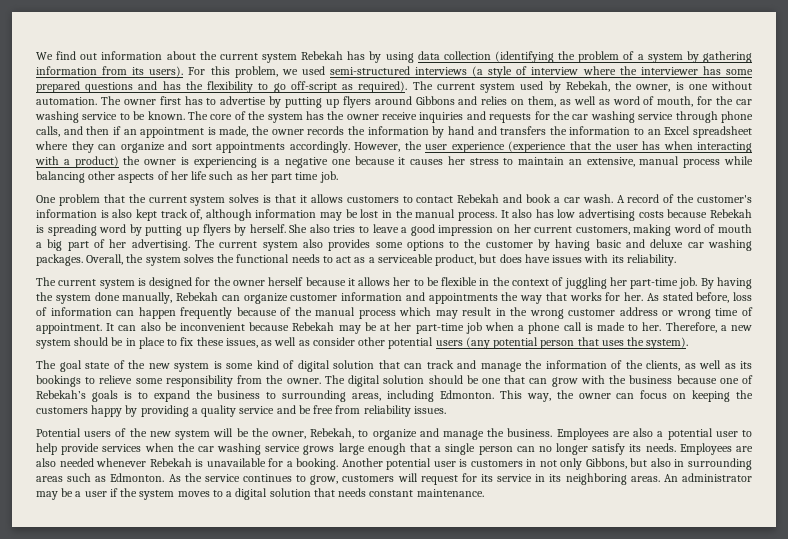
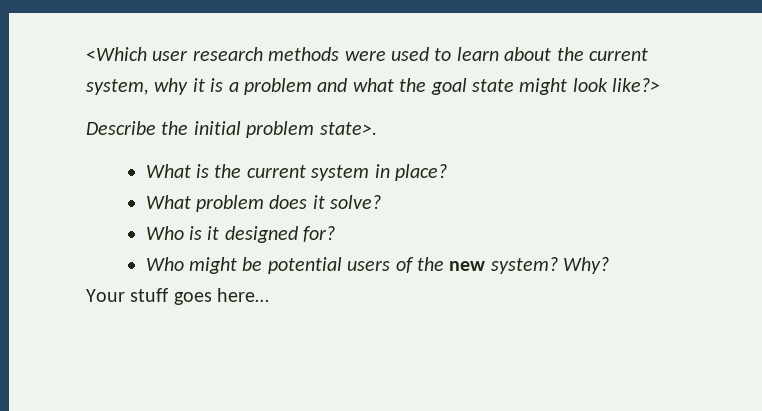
- We find out information about the current system Rebekah has by using data collection (identifying the problem of a system by gathering information from its users). For this problem, we used semi-structured interviews (a style of interview where the interviewer has some prepared questions and has the flexibility to go off-script as required). The current system used by Rebekah, the owner, is one without automation. The owner first has to advertise by putting up flyers around Gibbons and relies on them, as well as word of mouth, for the car washing service to be known. The core of the system has the owner receive inquiries and requests for the car washing service through phone calls, and then if an appointment is made, the owner records the information by hand and transfers the information to an Excel spreadsheet where they can organize and sort appointments accordingly. However, the user experience (experience that the user has when interacting with a product) the owner is experiencing is a negative one because it causes her stress to maintain an extensive, manual process while balancing other aspects of her life such as her part time job.
- One problem that the current system solves is that it allows customers to contact Rebekah and book a car wash. A record of the customer's information is also kept track of, although information may be lost in the manual process. It also has low advertising costs because Rebekah is spreading word by putting up flyers by herself. She also tries to leave a good impression on her current customers, making word of mouth a big part of her advertising. The current system also provides some options to the customer by having basic and deluxe car washing packages. Overall, the system solves the functional needs to act as a serviceable product, but does have issues with its reliability.
- The current system is designed for the owner herself because it allows her to be flexible in the context of juggling her part-time job. By having the system done manually, Rebekah can organize customer information and appointments the way that works for her. As stated before, loss of information can happen frequently because of the manual process which may result in the wrong customer address or wrong time of appointment. It can also be inconvenient because Rebekah may be at her part-time job when a phone call is made to her. Therefore, a new system should be in place to fix these issues, as well as consider other potential users (any potential person that uses the system).
- The goal state of the new system is some kind of digital solution that can track and manage the information of the clients, as well as its bookings to relieve some responsibility from the owner. The digital solution should be one that can grow with the business because one of Rebekah’s goals is to expand the business to surrounding areas, including Edmonton. This way, the owner can focus on keeping the customers happy by providing a quality service and be free from reliability issues.
- Potential users of the new system will be the owner, Rebekah, to organize and manage the business. Employees are also a potential user to help provide services when the car washing service grows large enough that a single person can no longer satisfy its needs. Employees are also needed whenever Rebekah is unavailable for a booking. Another potential user is customers in not only Gibbons, but also in surrounding areas such as Edmonton. As the service continues to grow, customers will request for its service in its neighboring areas. An administrator may be a user if the system moves to a digital solution that needs constant maintenance.
+ <Which user research methods were used to learn about the current system, why it is a problem and what the goal state might look like?>
+ Describe the initial problem state>.
+ What is the current system in place?
+ What problem does it solve?
+ Who is it designed for?
+ Who might be potential users of the new system? Why?
+ Your stuff goes here…

